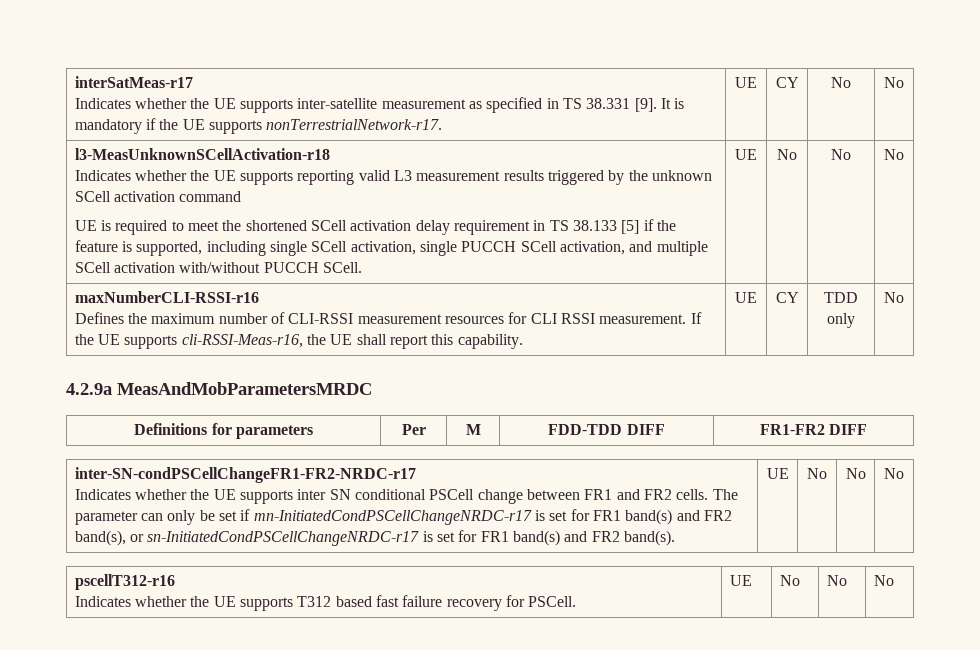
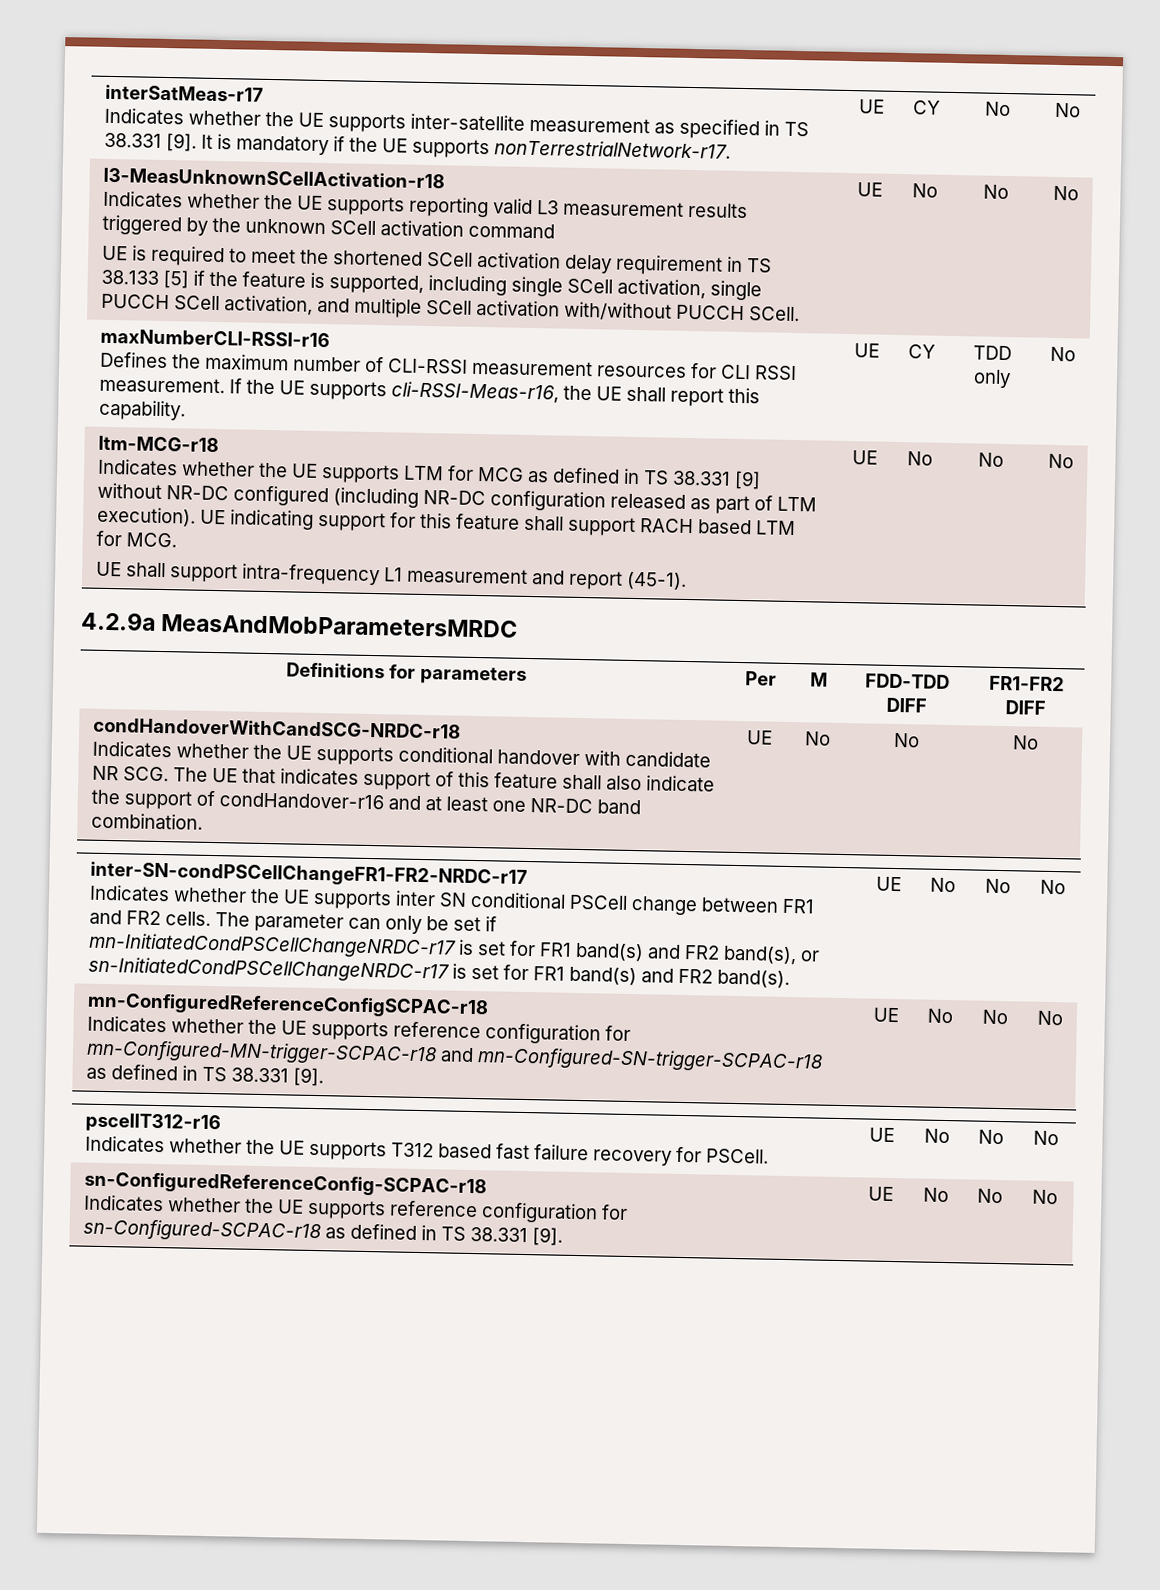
+ ltm-MCG-r18
+ Indicates whether the UE supports LTM for MCG as defined in TS 38.331 [9] without NR-DC configured (including NR-DC configuration released as part of LTM execution). UE indicating support for this feature shall support RACH based LTM for MCG.
+ UE shall support intra-frequency L1 measurement and report (45-1). | UE | No | No | No
+ condHandoverWithCandSCG-NRDC-r18
+ Indicates whether the UE supports conditional handover with candidate NR SCG. The UE that indicates support of this feature shall also indicate the support of condHandover-r16 and at least one NR-DC band combination. | UE | No | No | No
+ mn-ConfiguredReferenceConfigSCPAC-r18
+ Indicates whether the UE supports reference configuration for mn-Configured-MN-trigger-SCPAC-r18 and mn-Configured-SN-trigger-SCPAC-r18 as defined in TS 38.331 [9]. | UE | No | No | No
+ sn-ConfiguredReferenceConfig-SCPAC-r18
+ Indicates whether the UE supports reference configuration for sn-Configured-SCPAC-r18 as defined in TS 38.331 [9]. | UE | No | No | No

